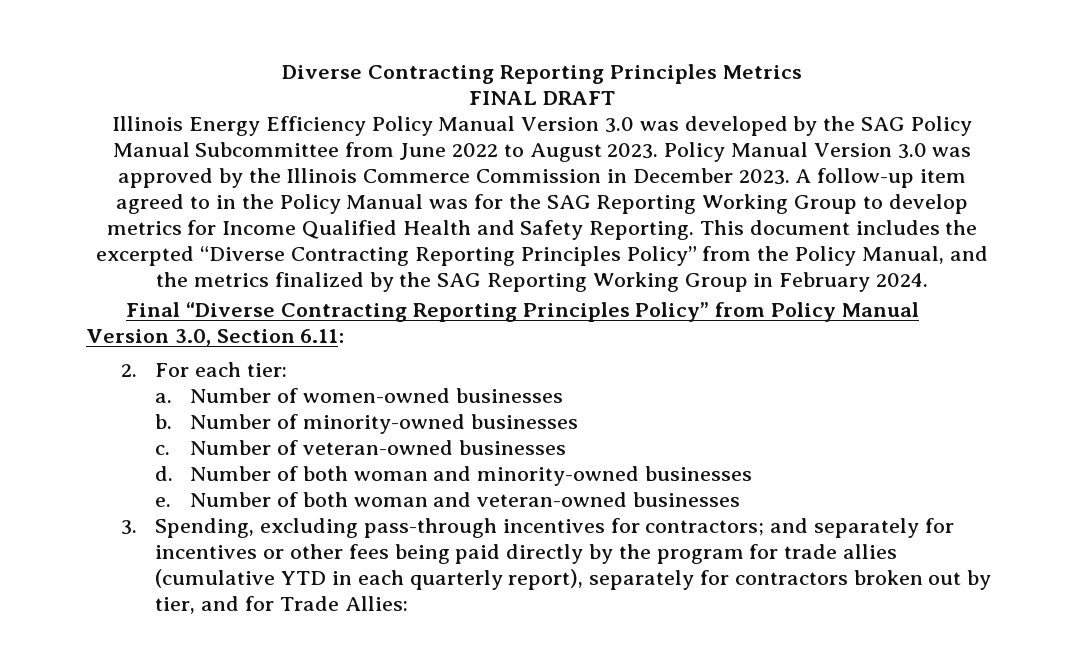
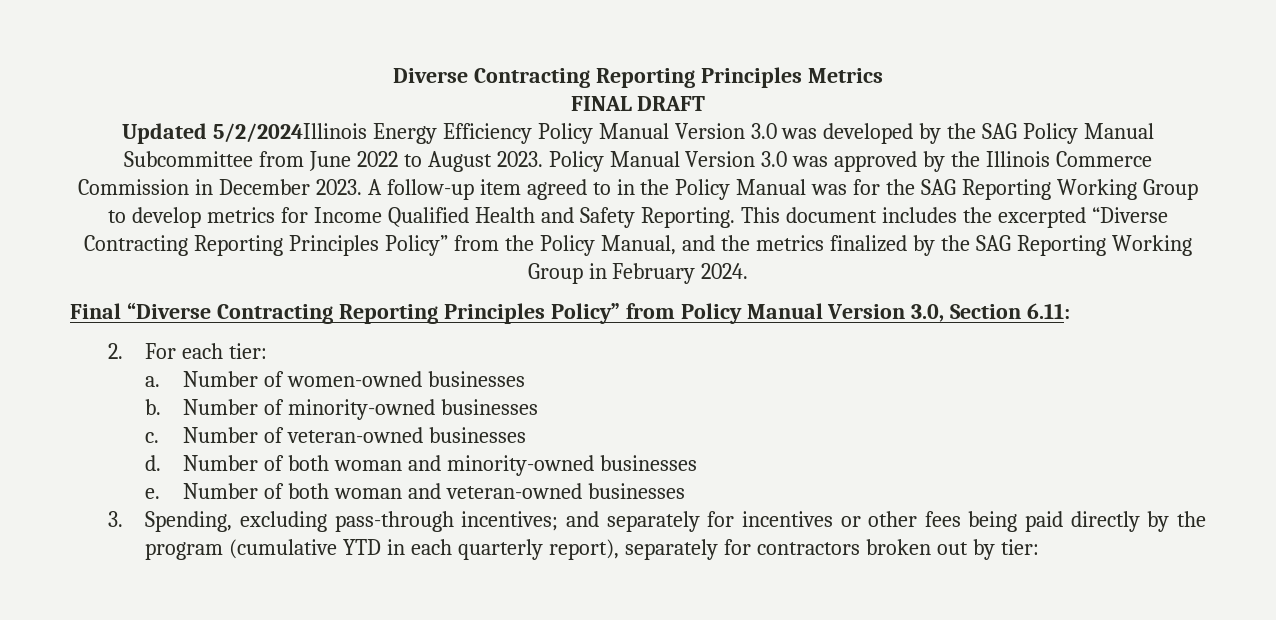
- Illinois Energy Efficiency Policy Manual Version 3.0 was developed by the SAG Policy Manual Subcommittee from June 2022 to August 2023.
+ Updated 5/2/2024Illinois Energy Efficiency Policy Manual Version 3.0 was developed by the SAG Policy Manual Subcommittee from June 2022 to August 2023.
- 3. Spending, excluding pass-through incentives for contractors; and separately for incentives or other fees being paid directly by the program for trade allies (cumulative YTD in each quarterly report), separately for contractors broken out by tier, and for Trade Allies:
+ 3. Spending, excluding pass-through incentives; and separately for incentives or other fees being paid directly by the program (cumulative YTD in each quarterly report), separately for contractors broken out by tier:

